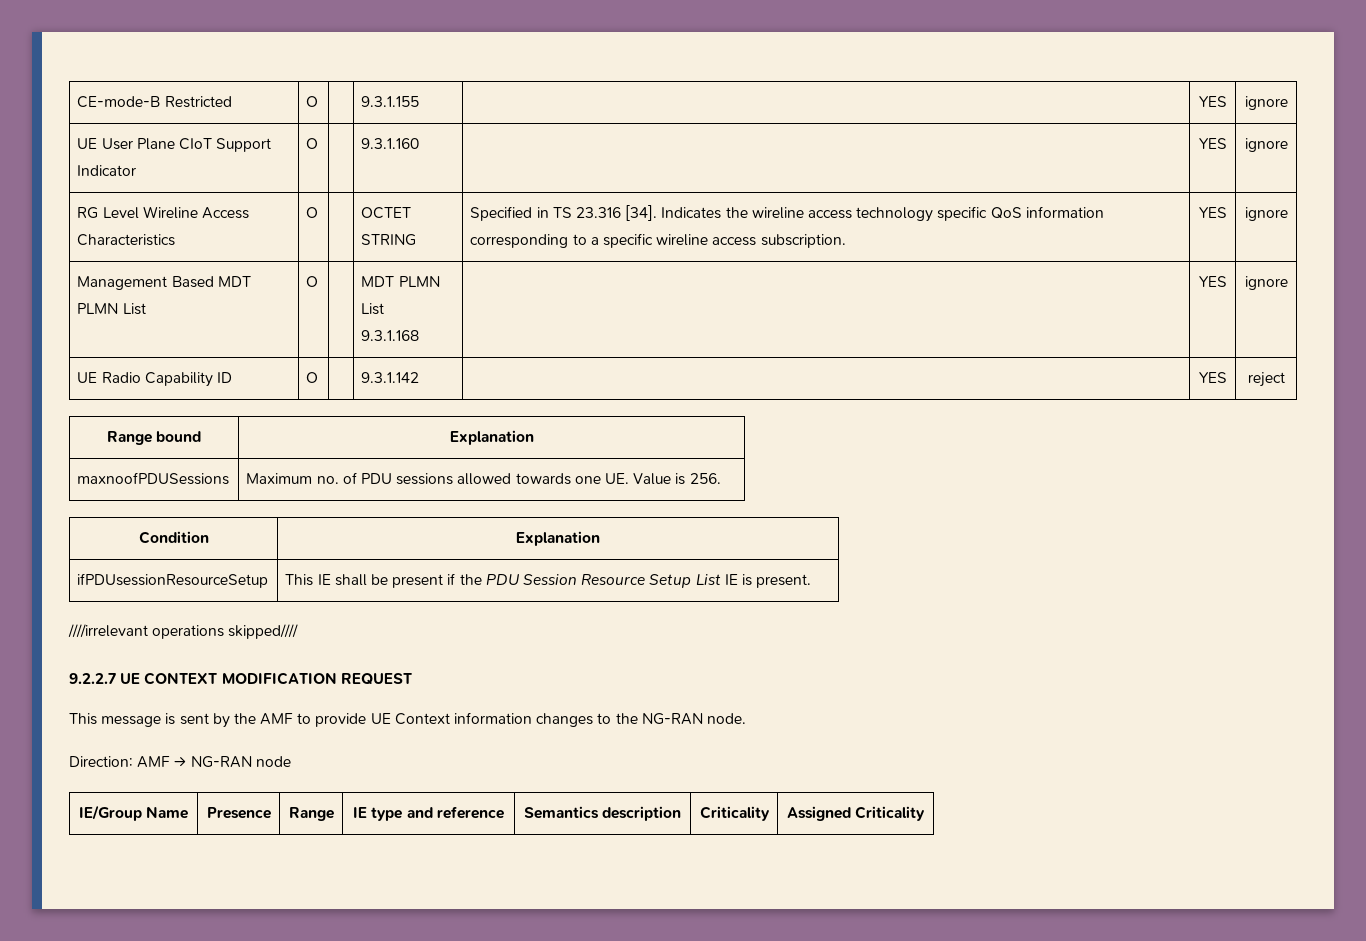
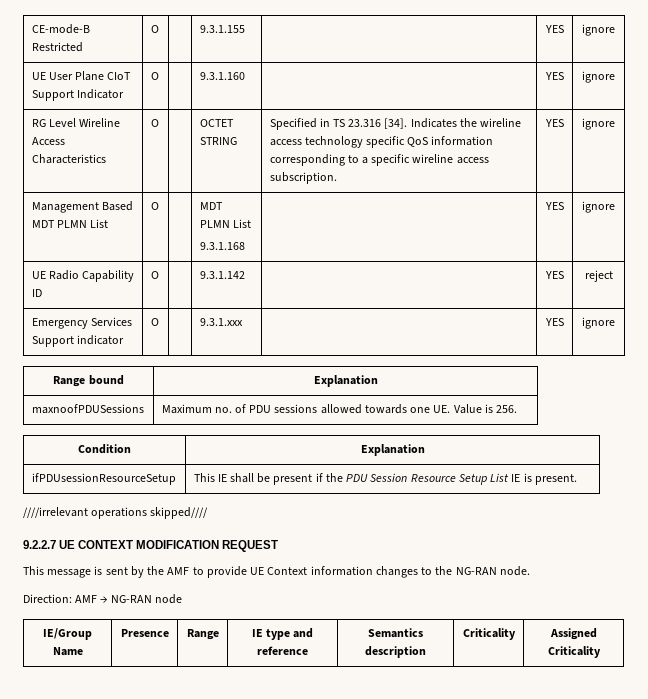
+ Emergency Services Support indicator | O | | 9.3.1.xxx | | YES | ignore

